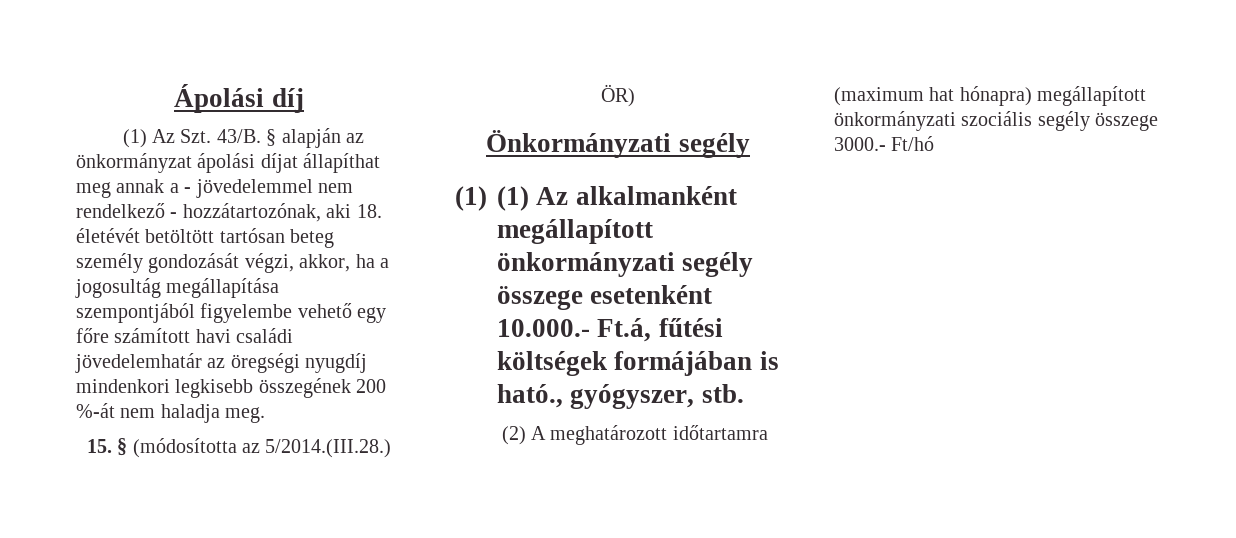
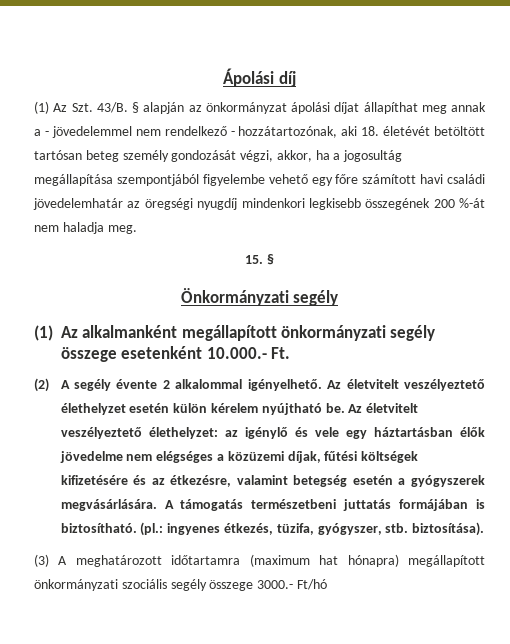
- 15. § (módosította az 5/2014.(III.28.) ÖR)
+ 15. §
- (1) (1) Az alkalmanként megállapított önkormányzati segély összege esetenként 10.000.- Ft.á, fűtési költségek formájában is ható., gyógyszer, stb.
- (2) A meghatározott időtartamra (maximum hat hónapra) megállapított önkormányzati szociális segély összege 3000.- Ft/hó
+ (1) Az alkalmanként megállapított önkormányzati segély összege esetenként 10.000.- Ft.
+ (2) A segély évente 2 alkalommal igényelhető. Az életvitelt veszélyeztető élethelyzet esetén külön kérelem nyújtható be. Az életvitelt veszélyeztető élethelyzet: az igénylő és vele egy háztartásban élők jövedelme nem elégséges a közüzemi díjak, fűtési költségek kifizetésére és az étkezésre, valamint betegség esetén a gyógyszerek megvásárlására. A támogatás természetbeni juttatás formájában is biztosítható. (pl.: ingyenes étkezés, tüzifa, gyógyszer, stb. biztosítása).
+ (3) A meghatározott időtartamra (maximum hat hónapra) megállapított önkormányzati szociális segély összege 3000.- Ft/hó

